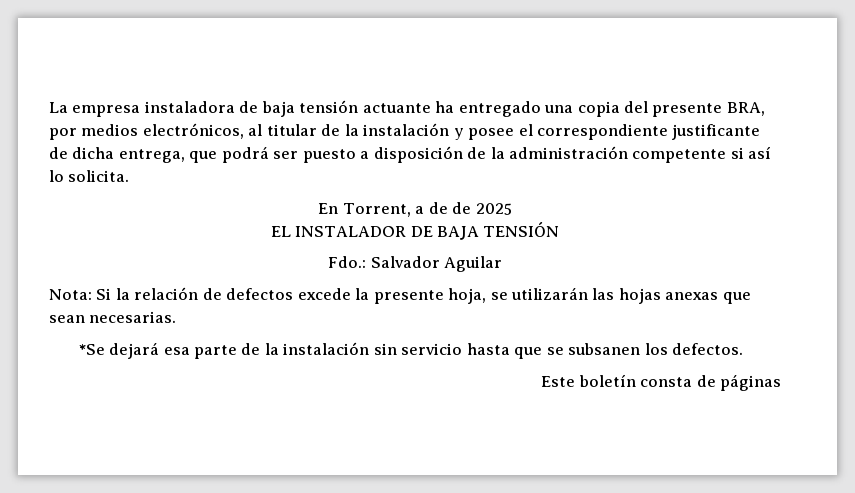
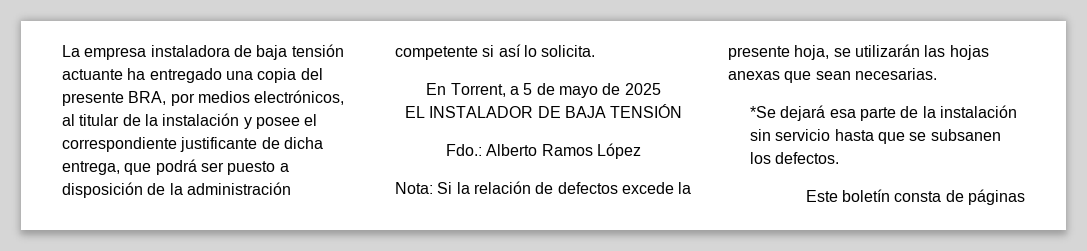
- En Torrent, a de de 2025
+ En Torrent, a 5 de mayo de 2025
- Fdo.: Salvador Aguilar
+ Fdo.: Alberto Ramos López

